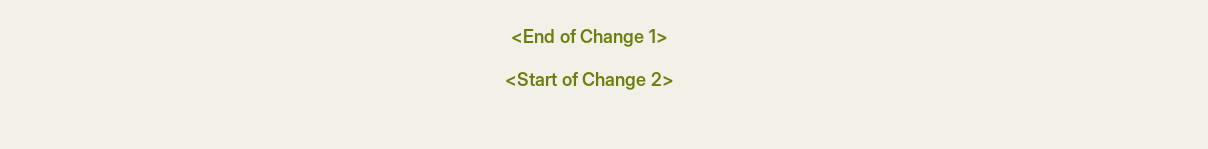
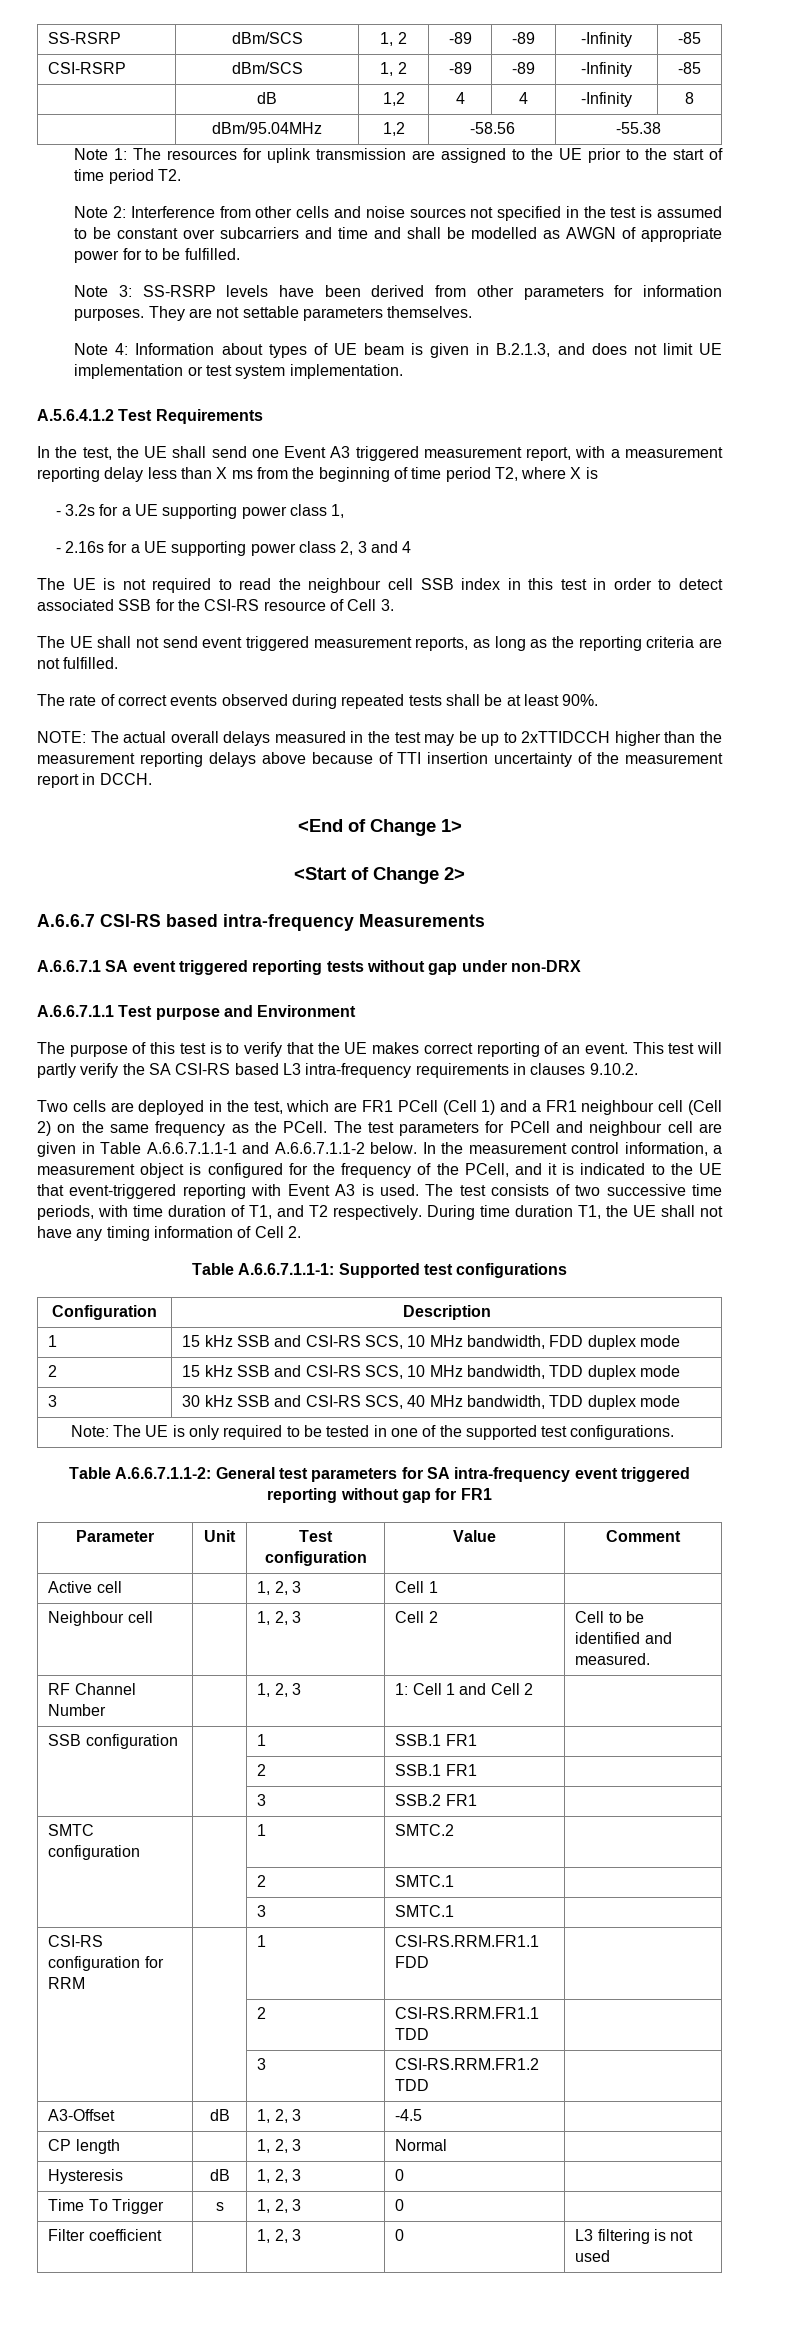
+ SS-RSRP | dBm/SCS | 1, 2 | -89 | -89 | -Infinity | -85
+ CSI-RSRP | dBm/SCS | 1, 2 | -89 | -89 | -Infinity | -85
+ | dB | 1,2 | 4 | 4 | -Infinity | 8
+ | dBm/95.04MHz | 1,2 | -58.56 | -55.38
+ Note 1: The resources for uplink transmission are assigned to the UE prior to the start of time period T2.
+ Note 2: Interference from other cells and noise sources not specified in the test is assumed to be constant over subcarriers and time and shall be modelled as AWGN of appropriate power for to be fulfilled.
+ Note 3: SS-RSRP levels have been derived from other parameters for information purposes. They are not settable parameters themselves.
+ Note 4: Information about types of UE beam is given in B.2.1.3, and does not limit UE implementation or test system implementation.
+ A.5.6.4.1.2 Test Requirements
+ In the test, the UE shall send one Event A3 triggered measurement report, with a measurement reporting delay less than X ms from the beginning of time period T2, where X is
+ - 3.2s for a UE supporting power class 1,
+ - 2.16s for a UE supporting power class 2, 3 and 4
+ The UE is not required to read the neighbour cell SSB index in this test in order to detect associated SSB for the CSI-RS resource of Cell 3.
+ The UE shall not send event triggered measurement reports, as long as the reporting criteria are not fulfilled.
+ The rate of correct events observed during repeated tests shall be at least 90%.
+ NOTE: The actual overall delays measured in the test may be up to 2xTTIDCCH higher than the measurement reporting delays above because of TTI insertion uncertainty of the measurement report in DCCH.
+ A.6.6.7 CSI-RS based intra-frequency Measurements
+ A.6.6.7.1 SA event triggered reporting tests without gap under non-DRX
+ A.6.6.7.1.1 Test purpose and Environment
+ The purpose of this test is to verify that the UE makes correct reporting of an event. This test will partly verify the SA CSI-RS based L3 intra-frequency requirements in clauses 9.10.2.
+ Two cells are deployed in the test, which are FR1 PCell (Cell 1) and a FR1 neighbour cell (Cell 2) on the same frequency as the PCell. The test parameters for PCell and neighbour cell are given in Table A.6.6.7.1.1-1 and A.6.6.7.1.1-2 below. In the measurement control information, a measurement object is configured for the frequency of the PCell, and it is indicated to the UE that event-triggered reporting with Event A3 is used. The test consists of two successive time periods, with time duration of T1, and T2 respectively. During time duration T1, the UE shall not have any timing information of Cell 2.
+ Table A.6.6.7.1.1-1: Supported test configurations
+ Configuration | Description
+ 1 | 15 kHz SSB and CSI-RS SCS, 10 MHz bandwidth, FDD duplex mode
+ 2 | 15 kHz SSB and CSI-RS SCS, 10 MHz bandwidth, TDD duplex mode
+ 3 | 30 kHz SSB and CSI-RS SCS, 40 MHz bandwidth, TDD duplex mode
+ Note: The UE is only required to be tested in one of the supported test configurations.
+ Table A.6.6.7.1.1-2: General test parameters for SA intra-frequency event triggered reporting without gap for FR1
+ Parameter | Unit | Test configuration | Value | Comment
+ Active cell | | 1, 2, 3 | Cell 1 |
+ Neighbour cell | | 1, 2, 3 | Cell 2 | Cell to be identified and measured.
+ RF Channel Number | | 1, 2, 3 | 1: Cell 1 and Cell 2 |
+ SSB configuration | | 1 | SSB.1 FR1 |
+ | | 2 | SSB.1 FR1 |
+ | | 3 | SSB.2 FR1 |
+ SMTC configuration | | 1 | SMTC.2 |
+ | | 2 | SMTC.1 |
+ | | 3 | SMTC.1 |
+ CSI-RS configuration for RRM | | 1 | CSI-RS.RRM.FR1.1 FDD |
+ | | 2 | CSI-RS.RRM.FR1.1 TDD |
+ | | 3 | CSI-RS.RRM.FR1.2 TDD |
+ A3-Offset | dB | 1, 2, 3 | -4.5 |
+ CP length | | 1, 2, 3 | Normal |
+ Hysteresis | dB | 1, 2, 3 | 0 |
+ Time To Trigger | s | 1, 2, 3 | 0 |
+ Filter coefficient | | 1, 2, 3 | 0 | L3 filtering is not used

